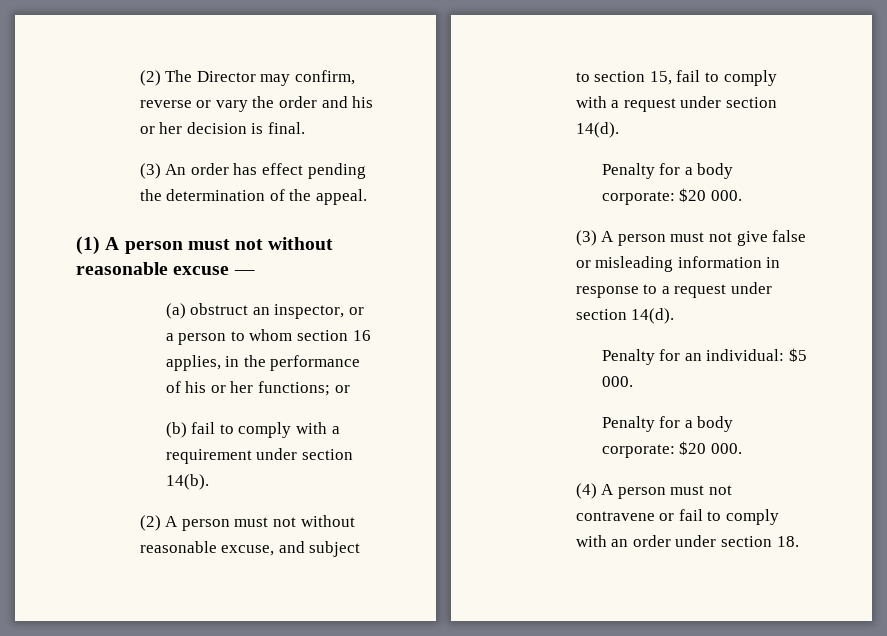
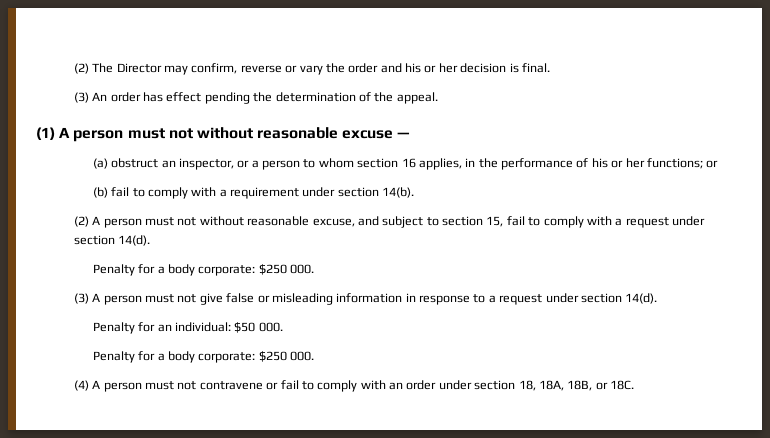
  (2) A person must not without reasonable excuse, and subject to section 15, fail to comply with a request under section 14(d).
- Penalty for a body corporate: $20 000.
+ Penalty for a body corporate: $250 000.
- Penalty for an individual: $5 000.
- Penalty for a body corporate: $20 000.
+ Penalty for an individual: $50 000.
+ Penalty for a body corporate: $250 000.
- (4) A person must not contravene or fail to comply with an order under section 18.
+ (4) A person must not contravene or fail to comply with an order under section 18, 18A, 18B, or 18C.

